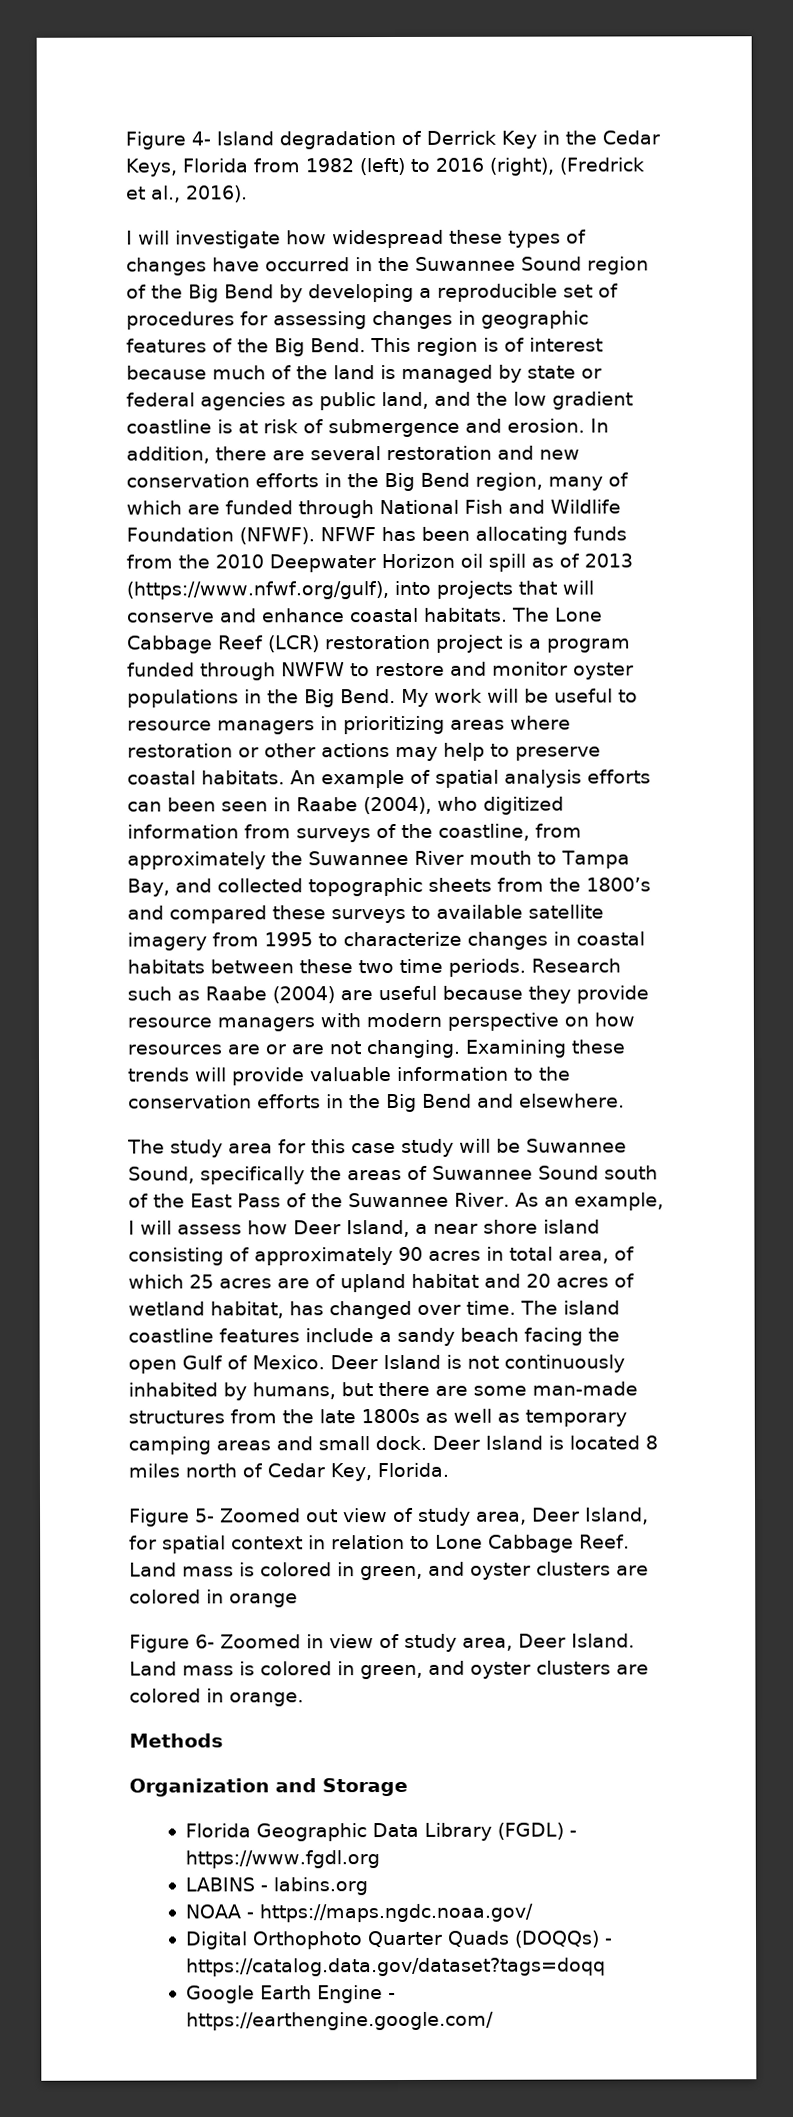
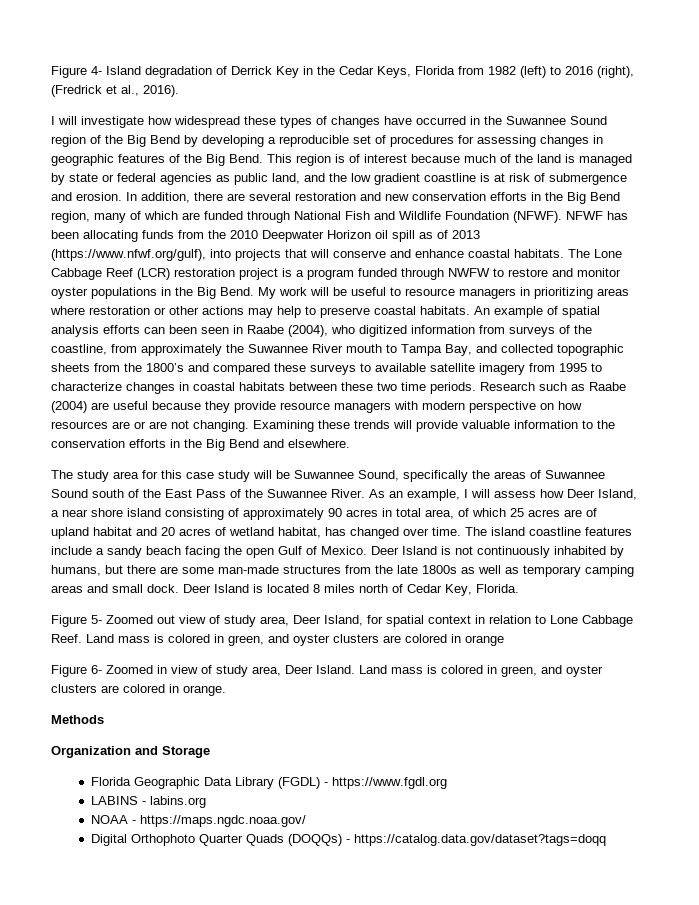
- Google Earth Engine - https://earthengine.google.com/

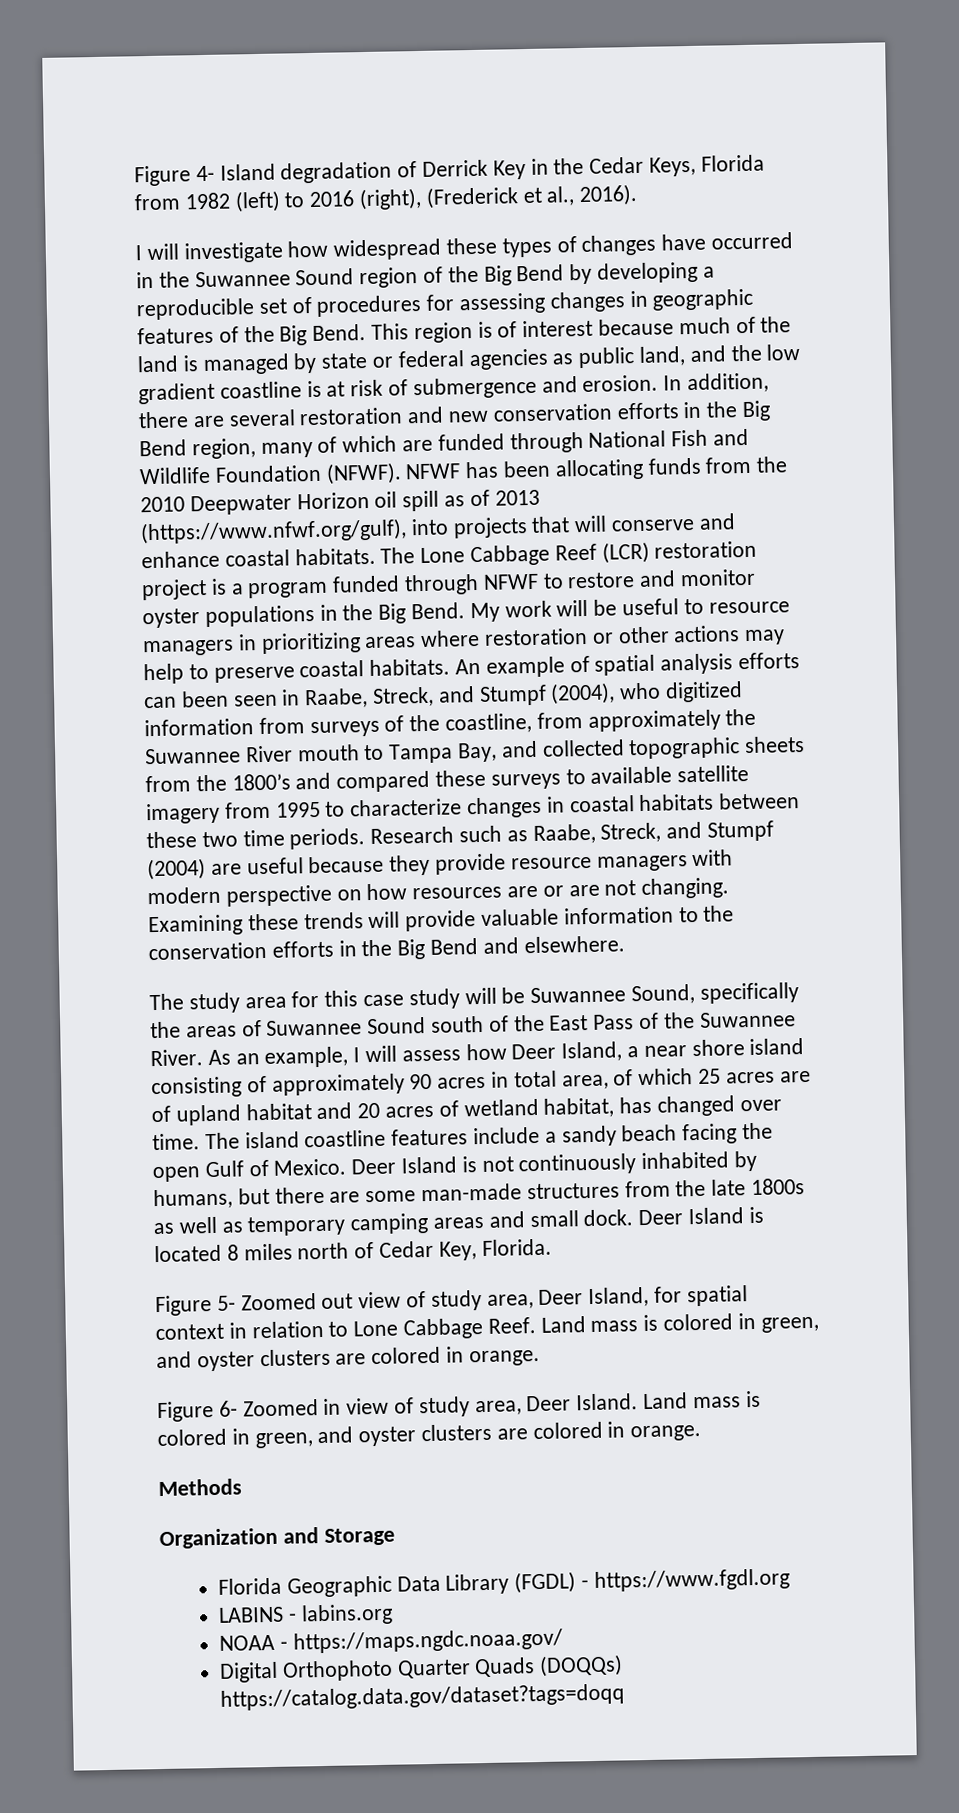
- Figure 4- Island degradation of Derrick Key in the Cedar Keys, Florida from 1982 (left) to 2016 (right), (Fredrick et al., 2016).
+ Figure 4- Island degradation of Derrick Key in the Cedar Keys, Florida from 1982 (left) to 2016 (right), (Frederick et al., 2016).
- The Lone Cabbage Reef (LCR) restoration project is a program funded through NWFW to restore and monitor oyster populations in the Big Bend.
+ The Lone Cabbage Reef (LCR) restoration project is a program funded through NFWF to restore and monitor oyster populations in the Big Bend.
- An example of spatial analysis efforts can been seen in Raabe (2004), who digitized information from surveys of the coastline, from approximately the Suwannee River mouth to Tampa Bay, and collected topographic sheets from the 1800’s and compared these surveys to available satellite imagery from 1995 to characterize changes in coastal habitats between these two time periods.
+ An example of spatial analysis efforts can been seen in Raabe, Streck, and Stumpf (2004), who digitized information from surveys of the coastline, from approximately the Suwannee River mouth to Tampa Bay, and collected topographic sheets from the 1800’s and compared these surveys to available satellite imagery from 1995 to characterize changes in coastal habitats between these two time periods.
- Research such as Raabe (2004) are useful because they provide resource managers with modern perspective on how resources are or are not changing.
+ Research such as Raabe, Streck, and Stumpf (2004) are useful because they provide resource managers with modern perspective on how resources are or are not changing.
- Figure 5- Zoomed out view of study area, Deer Island, for spatial context in relation to Lone Cabbage Reef. Land mass is colored in green, and oyster clusters are colored in orange
+ Figure 5- Zoomed out view of study area, Deer Island, for spatial context in relation to Lone Cabbage Reef. Land mass is colored in green, and oyster clusters are colored in orange.
- Digital Orthophoto Quarter Quads (DOQQs) - https://catalog.data.gov/dataset?tags=doqq
+ Digital Orthophoto Quarter Quads (DOQQs) https://catalog.data.gov/dataset?tags=doqq

